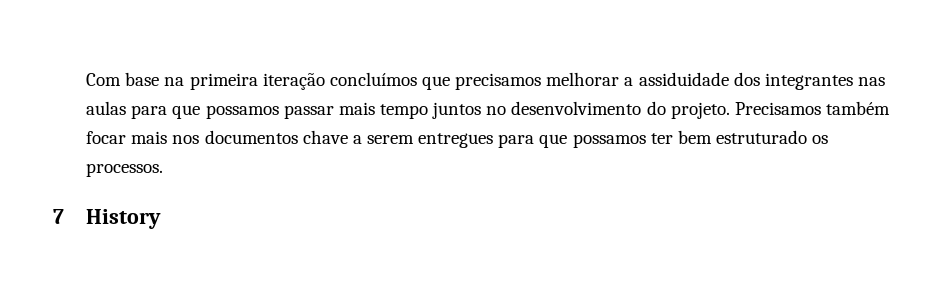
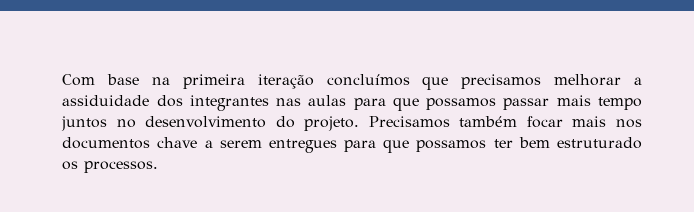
- 7 History

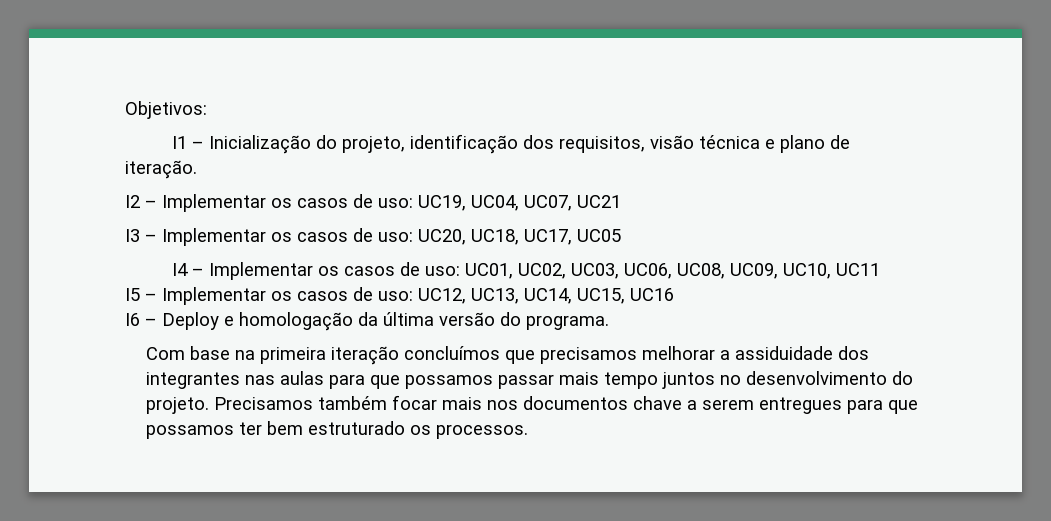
+ Objetivos:
+ I1 – Inicialização do projeto, identificação dos requisitos, visão técnica e plano de iteração.
+ I2 – Implementar os casos de uso: UC19, UC04, UC07, UC21
+ I3 – Implementar os casos de uso: UC20, UC18, UC17, UC05
+ I4 – Implementar os casos de uso: UC01, UC02, UC03, UC06, UC08, UC09, UC10, UC11
+ I5 – Implementar os casos de uso: UC12, UC13, UC14, UC15, UC16
+ I6 – Deploy e homologação da última versão do programa.

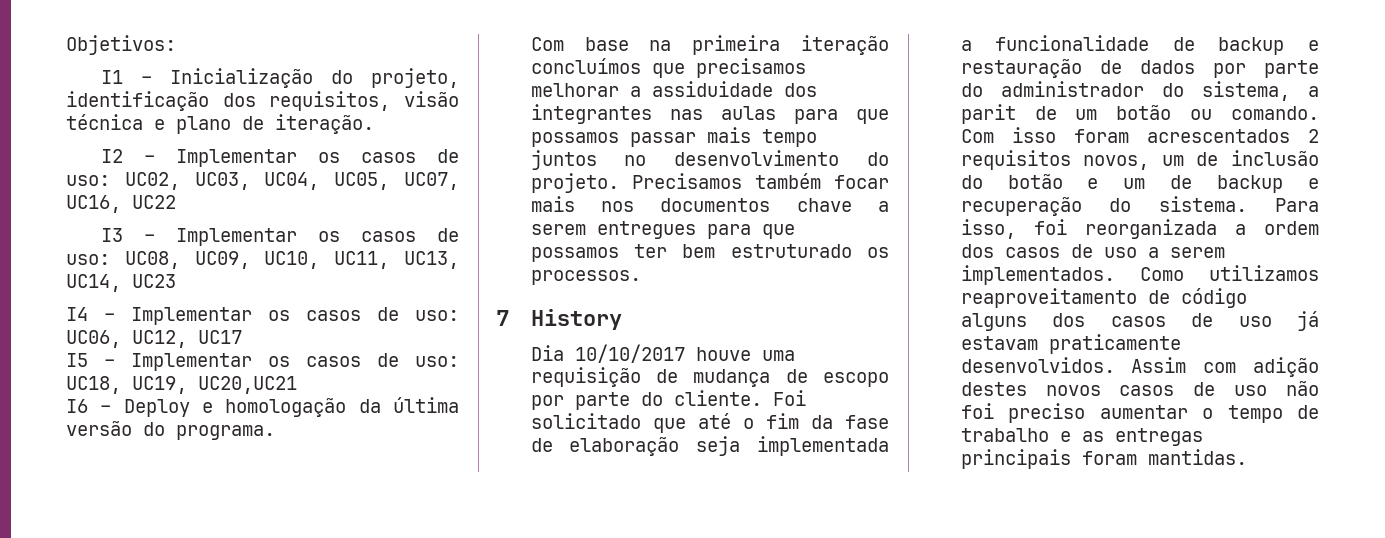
- I2 – Implementar os casos de uso: UC19, UC04, UC07, UC21
+ I2 – Implementar os casos de uso: UC02, UC03, UC04, UC05, UC07, UC16, UC22
- I3 – Implementar os casos de uso: UC20, UC18, UC17, UC05
+ I3 – Implementar os casos de uso: UC08, UC09, UC10, UC11, UC13, UC14, UC23
- I4 – Implementar os casos de uso: UC01, UC02, UC03, UC06, UC08, UC09, UC10, UC11
+ I4 – Implementar os casos de uso: UC06, UC12, UC17
- I5 – Implementar os casos de uso: UC12, UC13, UC14, UC15, UC16
+ I5 – Implementar os casos de uso: UC18, UC19, UC20,UC21
+ 7 History
+ Dia 10/10/2017 houve uma requisição de mudança de escopo por parte do cliente. Foi solicitado que até o fim da fase de elaboração seja implementada a funcionalidade de backup e restauração de dados por parte do administrador do sistema, a parit de um botão ou comando. Com isso foram acrescentados 2 requisitos novos, um de inclusão do botão e um de backup e recuperação do sistema. Para isso, foi reorganizada a ordem dos casos de uso a serem implementados. Como utilizamos reaproveitamento de código alguns dos casos de uso já estavam praticamente desenvolvidos. Assim com adição destes novos casos de uso não foi preciso aumentar o tempo de trabalho e as entregas principais foram mantidas.

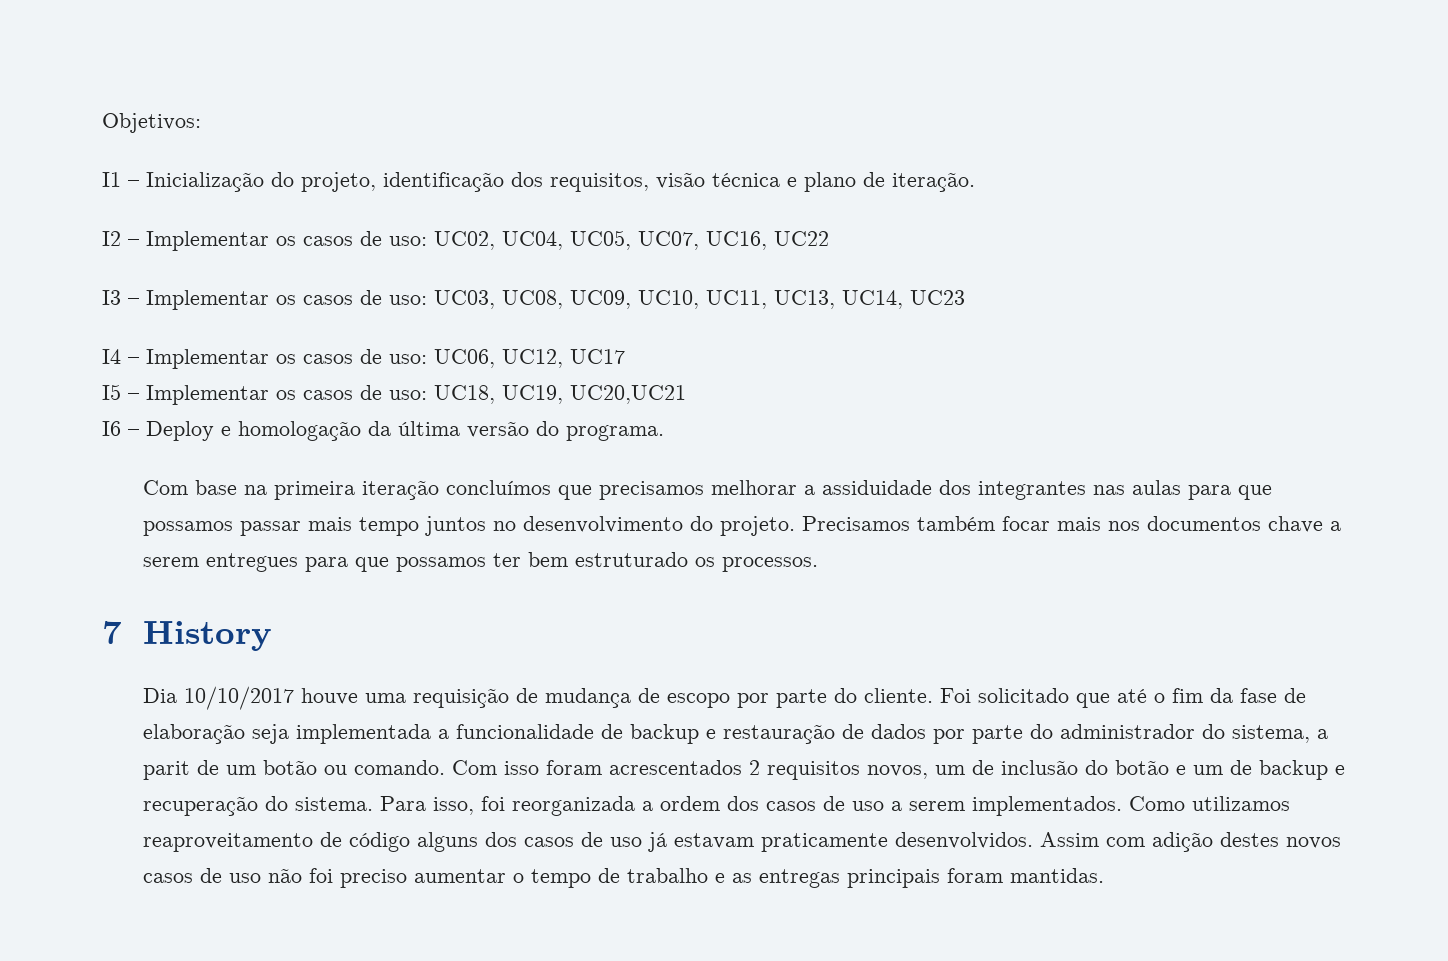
- I2 – Implementar os casos de uso: UC02, UC03, UC04, UC05, UC07, UC16, UC22
+ I2 – Implementar os casos de uso: UC02, UC04, UC05, UC07, UC16, UC22
- I3 – Implementar os casos de uso: UC08, UC09, UC10, UC11, UC13, UC14, UC23
+ I3 – Implementar os casos de uso: UC03, UC08, UC09, UC10, UC11, UC13, UC14, UC23

